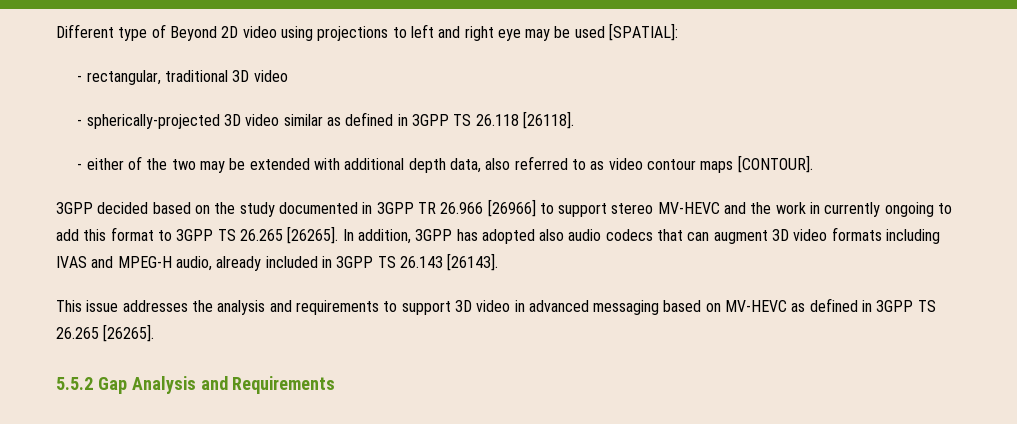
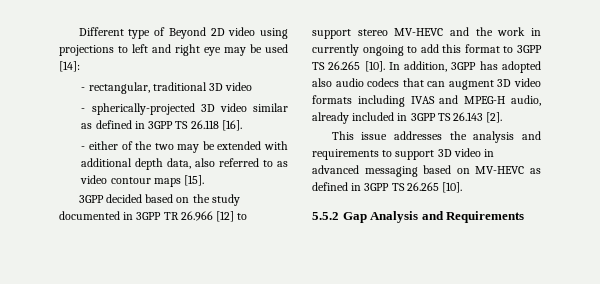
- Different type of Beyond 2D video using projections to left and right eye may be used [SPATIAL]:
+ Different type of Beyond 2D video using projections to left and right eye may be used [14]:
- - spherically-projected 3D video similar as defined in 3GPP TS 26.118 [26118].
+ - spherically-projected 3D video similar as defined in 3GPP TS 26.118 [16].
- - either of the two may be extended with additional depth data, also referred to as video contour maps [CONTOUR].
+ - either of the two may be extended with additional depth data, also referred to as video contour maps [15].
- 3GPP decided based on the study documented in 3GPP TR 26.966 [26966] to support stereo MV-HEVC and the work in currently ongoing to add this format to 3GPP TS 26.265 [26265].
+ 3GPP decided based on the study documented in 3GPP TR 26.966 [12] to support stereo MV-HEVC and the work in currently ongoing to add this format to 3GPP TS 26.265 [10].
- In addition, 3GPP has adopted also audio codecs that can augment 3D video formats including IVAS and MPEG-H audio, already included in 3GPP TS 26.143 [26143].
+ In addition, 3GPP has adopted also audio codecs that can augment 3D video formats including IVAS and MPEG-H audio, already included in 3GPP TS 26.143 [2].
- This issue addresses the analysis and requirements to support 3D video in advanced messaging based on MV-HEVC as defined in 3GPP TS 26.265 [26265].
+ This issue addresses the analysis and requirements to support 3D video in advanced messaging based on MV-HEVC as defined in 3GPP TS 26.265 [10].

